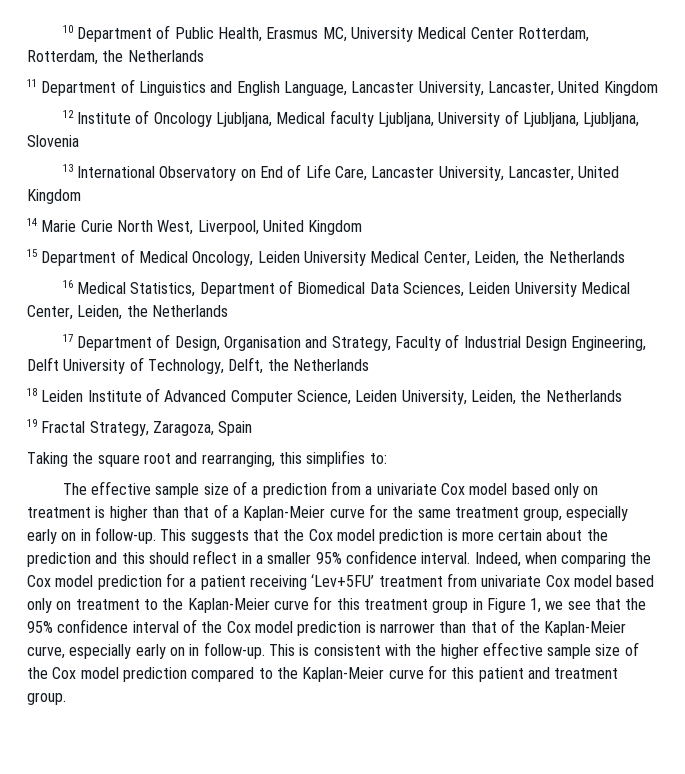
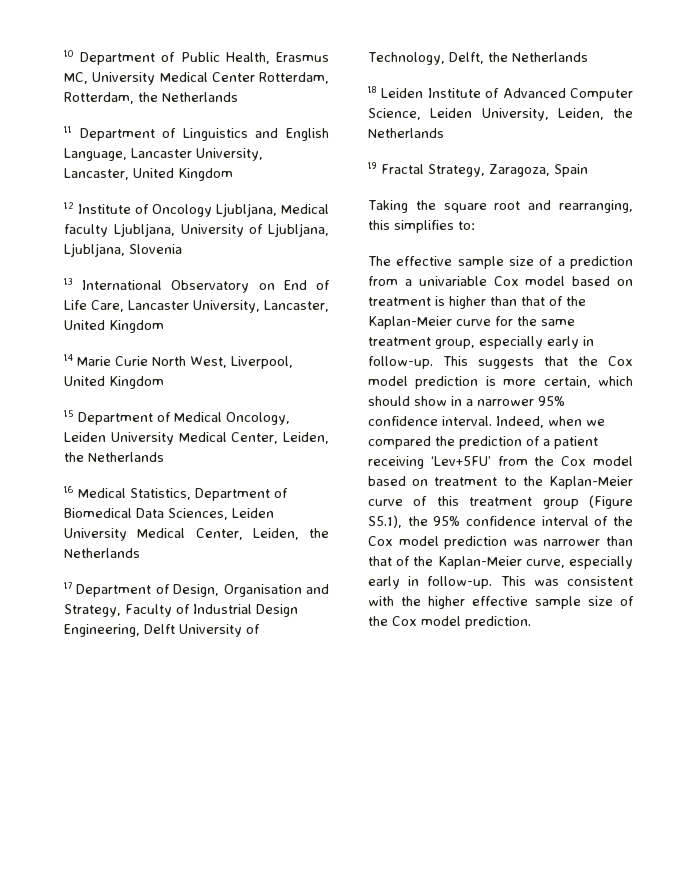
- The effective sample size of a prediction from a univariate Cox model based only on treatment is higher than that of a Kaplan-Meier curve for the same treatment group, especially early on in follow-up.
+ The effective sample size of a prediction from a univariable Cox model based on treatment is higher than that of the Kaplan-Meier curve for the same treatment group, especially early in follow-up.
- This suggests that the Cox model prediction is more certain about the prediction and this should reflect in a smaller 95% confidence interval.
+ This suggests that the Cox model prediction is more certain, which should show in a narrower 95% confidence interval.
- Indeed, when comparing the Cox model prediction for a patient receiving ‘Lev+5FU’ treatment from univariate Cox model based only on treatment to the Kaplan-Meier curve for this treatment group in Figure 1, we see that the 95% confidence interval of the Cox model prediction is narrower than that of the Kaplan-Meier curve, especially early on in follow-up. This is consistent with the higher effective sample size of the Cox model prediction compared to the Kaplan-Meier curve for this patient and treatment group.
+ Indeed, when we compared the prediction of a patient receiving ‘Lev+5FU’ from the Cox model based on treatment to the Kaplan-Meier curve of this treatment group (Figure S5.1), the 95% confidence interval of the Cox model prediction was narrower than that of the Kaplan-Meier curve, especially early in follow-up. This was consistent with the higher effective sample size of the Cox model prediction.

